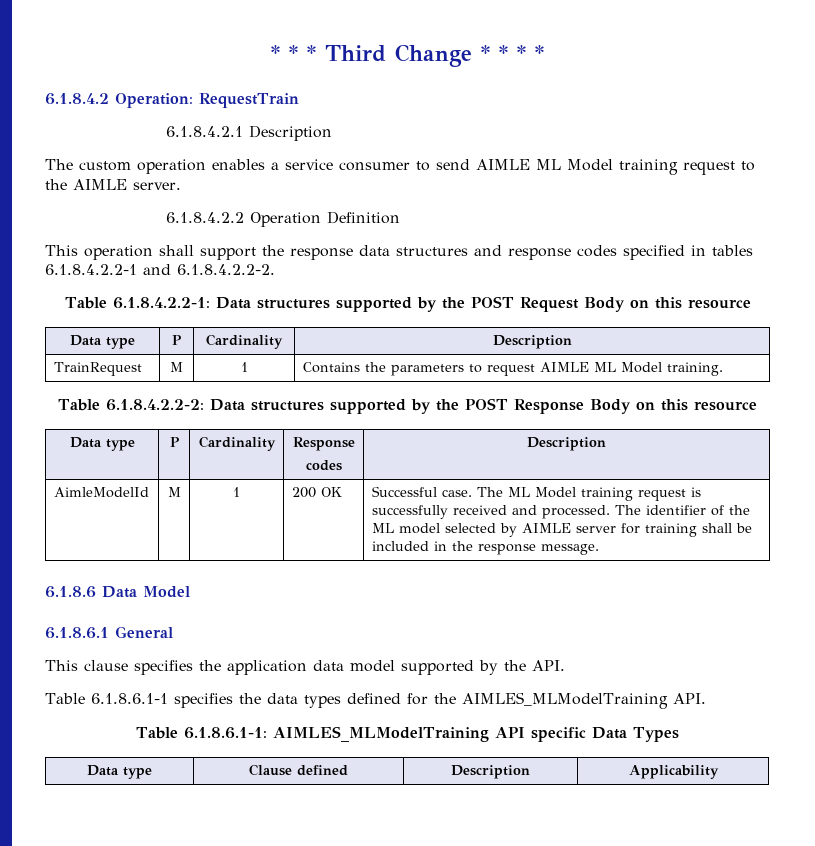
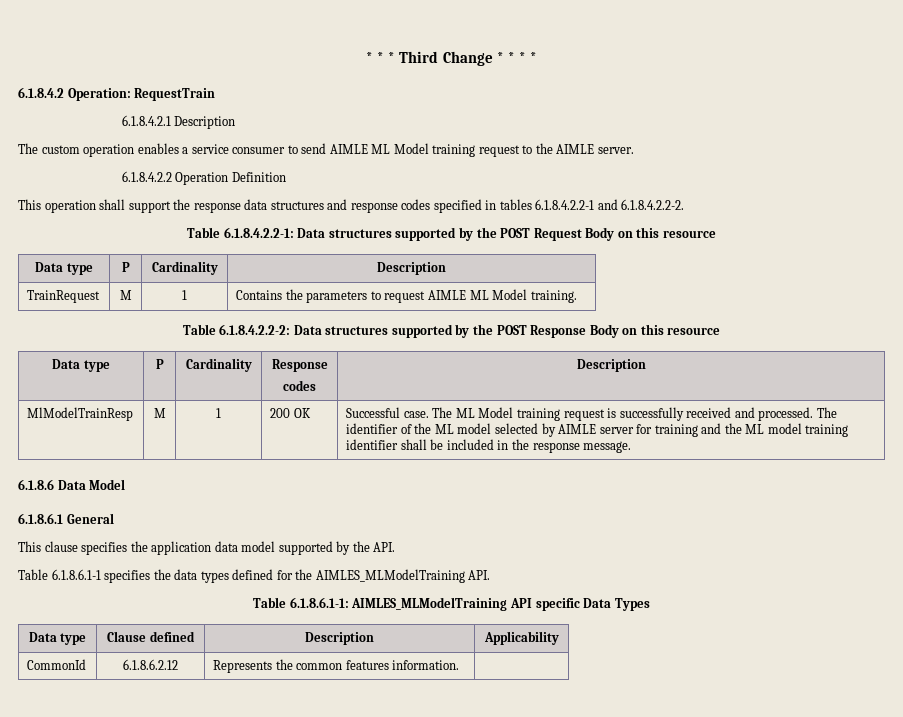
- AimleModelId
+ MlModelTrainResp
- The identifier of the ML model selected by AIMLE server for training shall be included in the response message.
+ The identifier of the ML model selected by AIMLE server for training and the ML model training identifier shall be included in the response message.
+ CommonId | 6.1.8.6.2.12 | Represents the common features information. |

